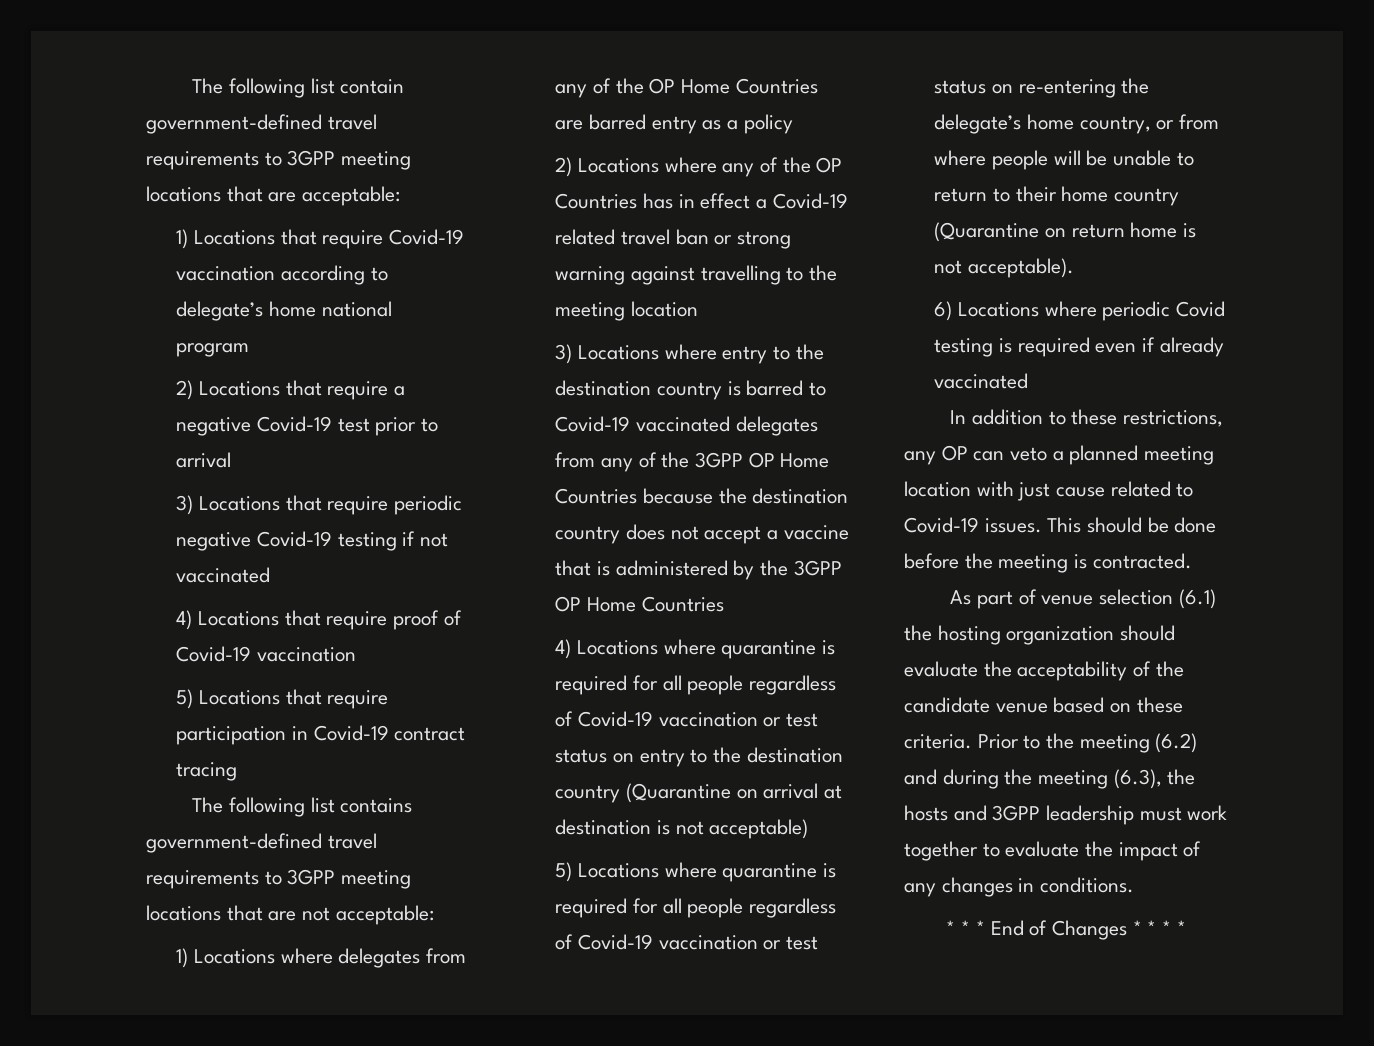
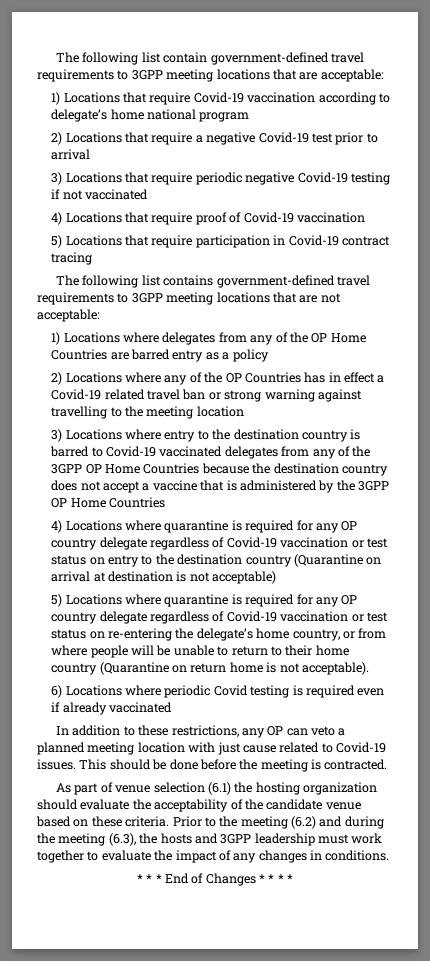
- 4) Locations where quarantine is required for all people regardless of Covid-19 vaccination or test status on entry to the destination country (Quarantine on arrival at destination is not acceptable)
+ 4) Locations where quarantine is required for any OP country delegate regardless of Covid-19 vaccination or test status on entry to the destination country (Quarantine on arrival at destination is not acceptable)
- 5) Locations where quarantine is required for all people regardless of Covid-19 vaccination or test status on re-entering the delegate’s home country, or from where people will be unable to return to their home country (Quarantine on return home is not acceptable).
+ 5) Locations where quarantine is required for any OP country delegate regardless of Covid-19 vaccination or test status on re-entering the delegate’s home country, or from where people will be unable to return to their home country (Quarantine on return home is not acceptable).

